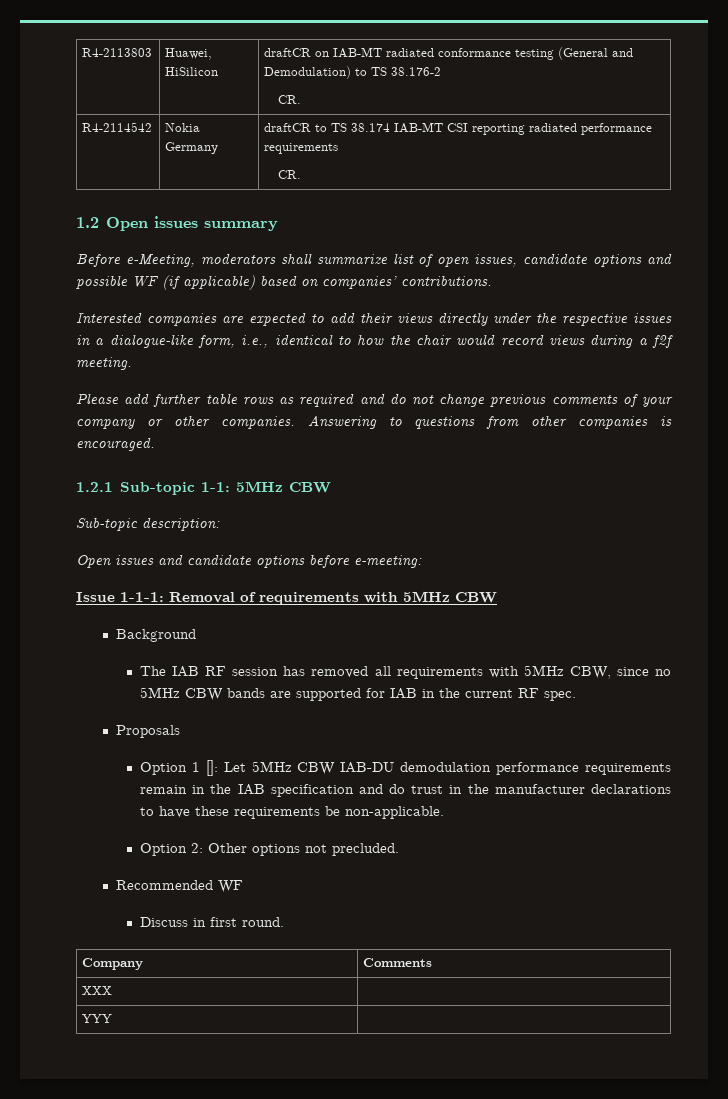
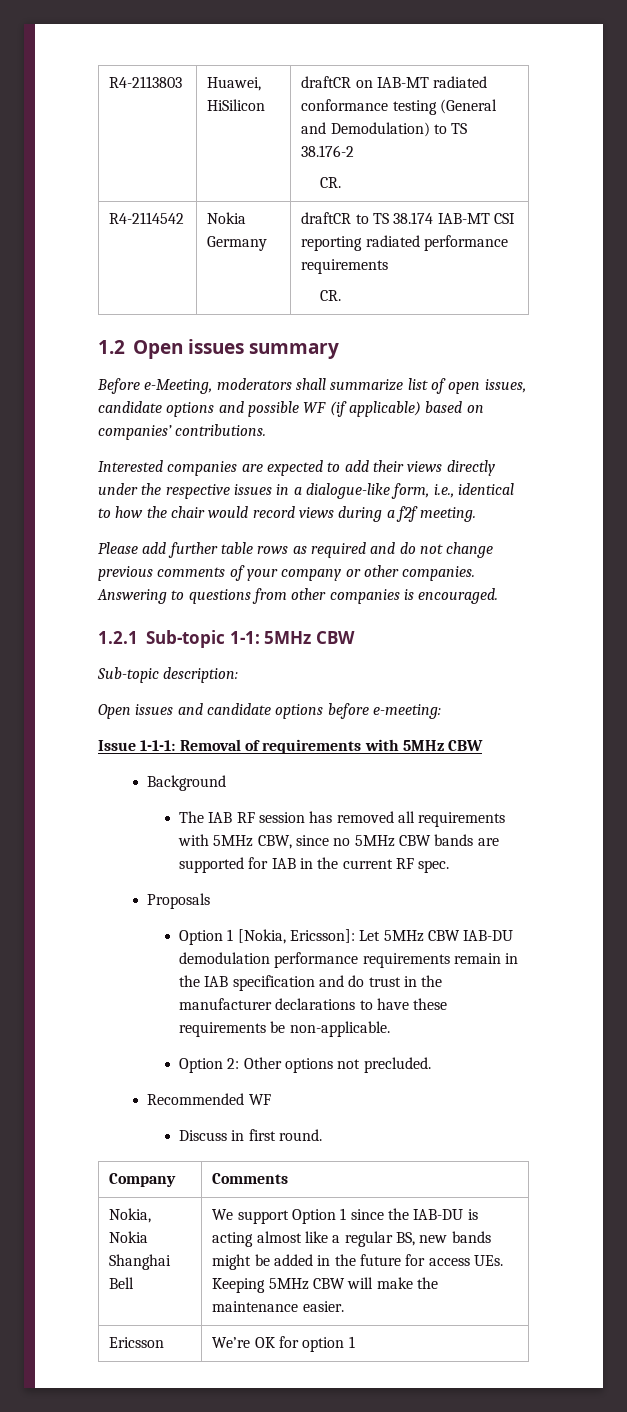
- Option 1 []: Let 5MHz CBW IAB-DU demodulation performance requirements remain in the IAB specification and do trust in the manufacturer declarations to have these requirements be non-applicable.
+ Option 1 [Nokia, Ericsson]: Let 5MHz CBW IAB-DU demodulation performance requirements remain in the IAB specification and do trust in the manufacturer declarations to have these requirements be non-applicable.
- XXX |
- YYY |
+ Nokia, Nokia Shanghai Bell | We support Option 1 since the IAB-DU is acting almost like a regular BS, new bands might be added in the future for access UEs. Keeping 5MHz CBW will make the maintenance easier.
+ Ericsson | We’re OK for option 1

